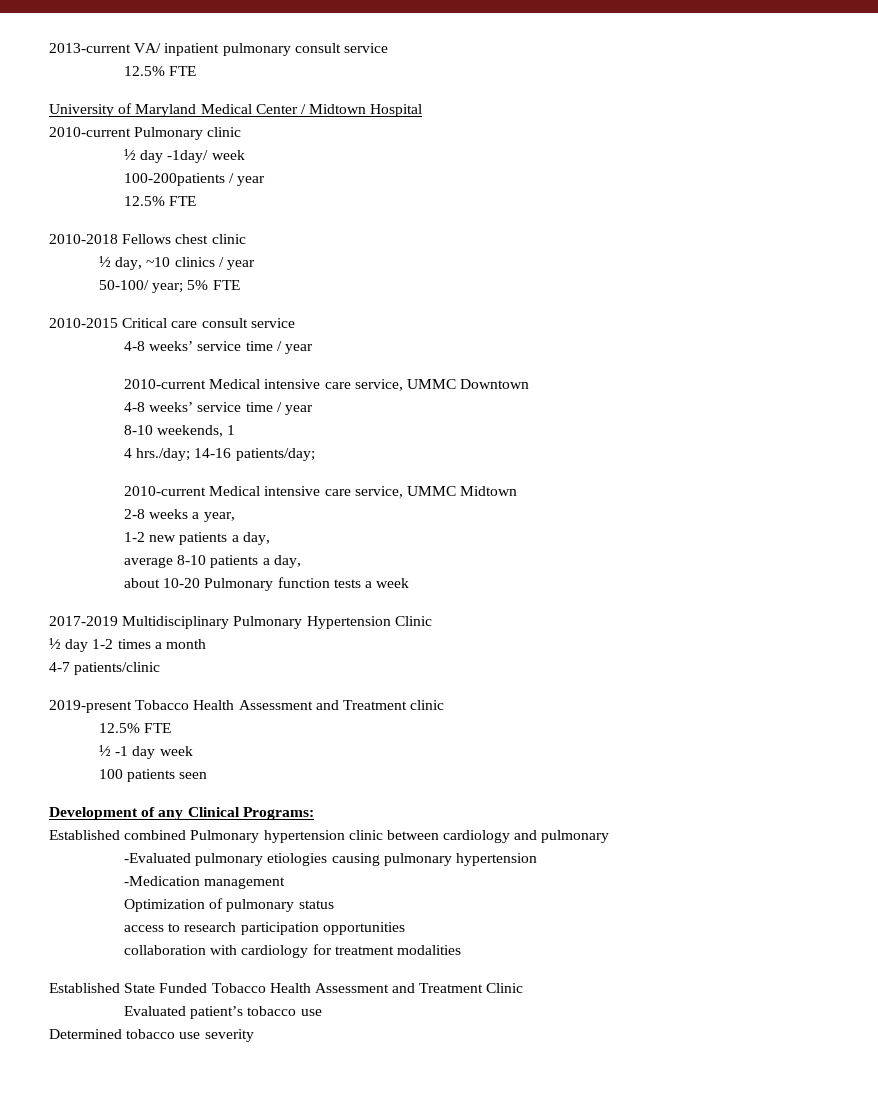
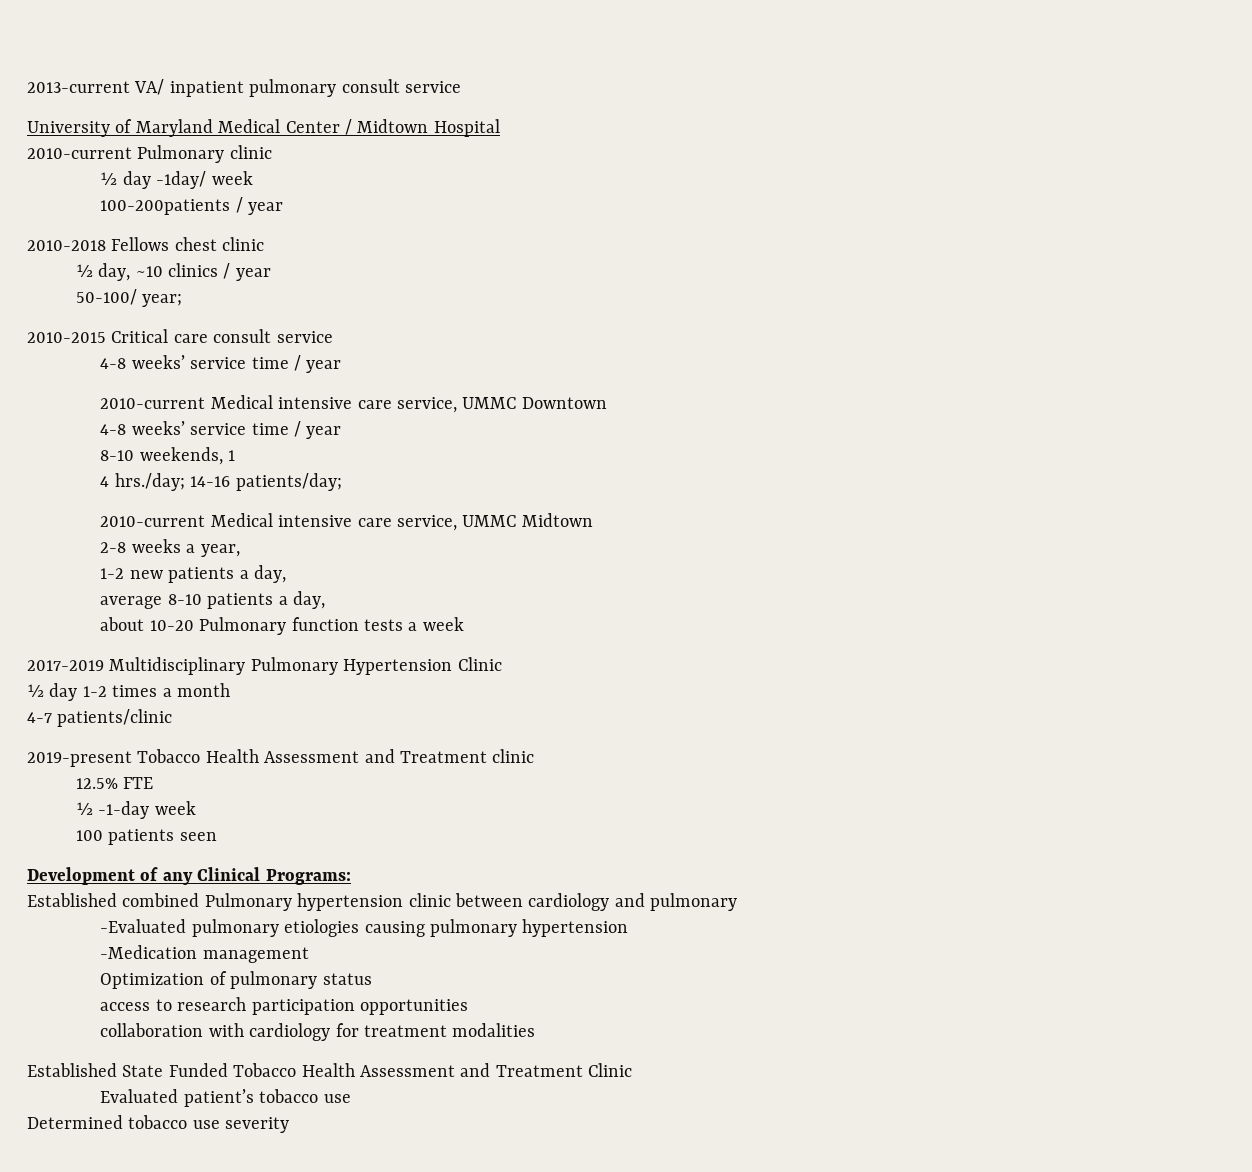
  2013-current VA/ inpatient pulmonary consult service
- 12.5% FTE
  100-200patients / year
- 12.5% FTE
- 50-100/ year; 5% FTE
+ 50-100/ year;
- ½ -1 day week
+ ½ -1-day week

